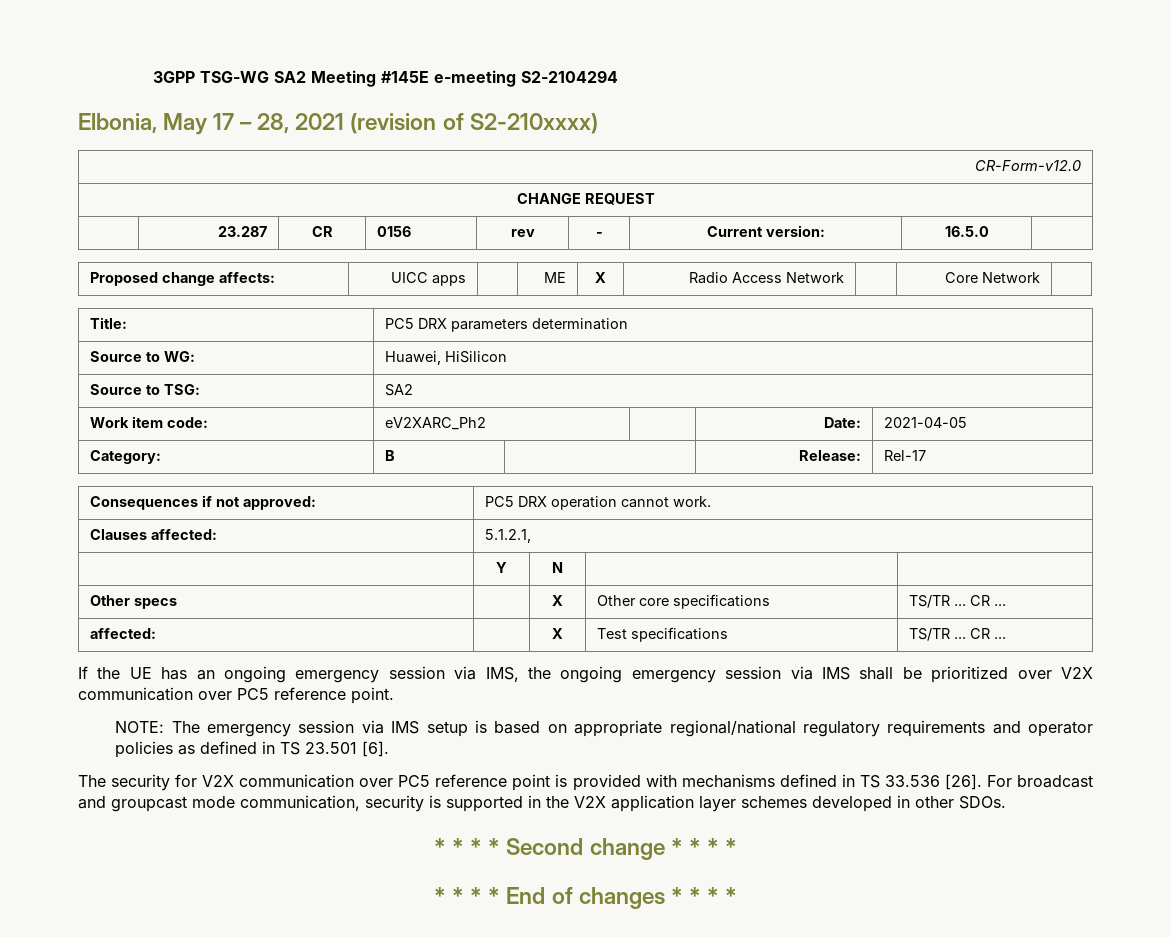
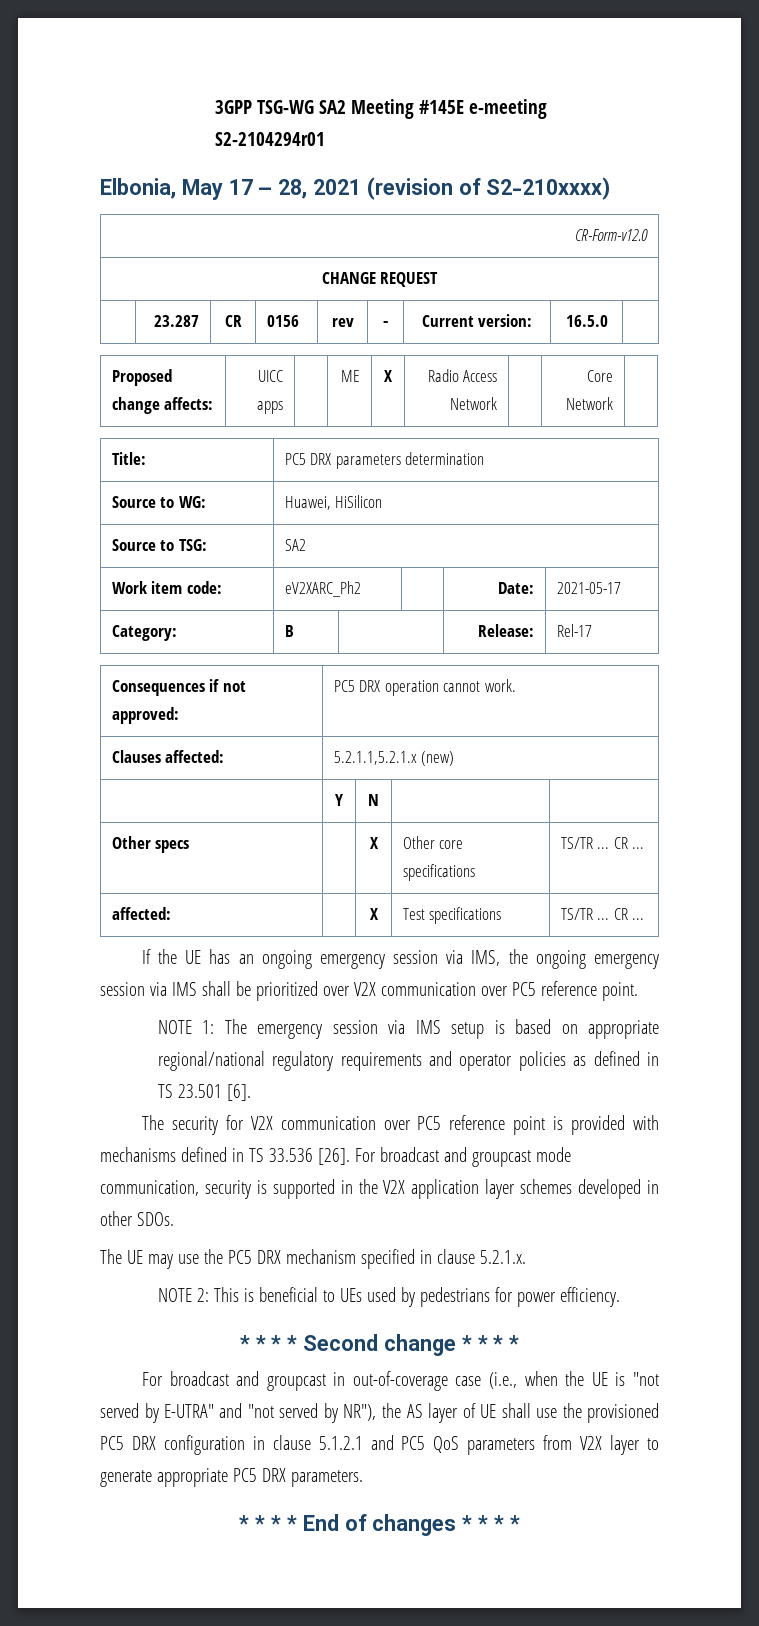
- 3GPP TSG-WG SA2 Meeting #145E e-meeting S2-2104294
+ 3GPP TSG-WG SA2 Meeting #145E e-meeting S2-2104294r01
- Work item code: | eV2XARC_Ph2 | | Date: | 2021-04-05
+ Work item code: | eV2XARC_Ph2 | | Date: | 2021-05-17
- Clauses affected: | 5.1.2.1,
+ Clauses affected: | 5.2.1.1,5.2.1.x (new)
- NOTE: The emergency session via IMS setup is based on appropriate regional/national regulatory requirements and operator policies as defined in TS 23.501 [6].
+ NOTE 1: The emergency session via IMS setup is based on appropriate regional/national regulatory requirements and operator policies as defined in TS 23.501 [6].
+ The UE may use the PC5 DRX mechanism specified in clause 5.2.1.x.
+ NOTE 2: This is beneficial to UEs used by pedestrians for power efficiency.
+ For broadcast and groupcast in out-of-coverage case (i.e., when the UE is "not served by E-UTRA" and "not served by NR"), the AS layer of UE shall use the provisioned PC5 DRX configuration in clause 5.1.2.1 and PC5 QoS parameters from V2X layer to generate appropriate PC5 DRX parameters.

